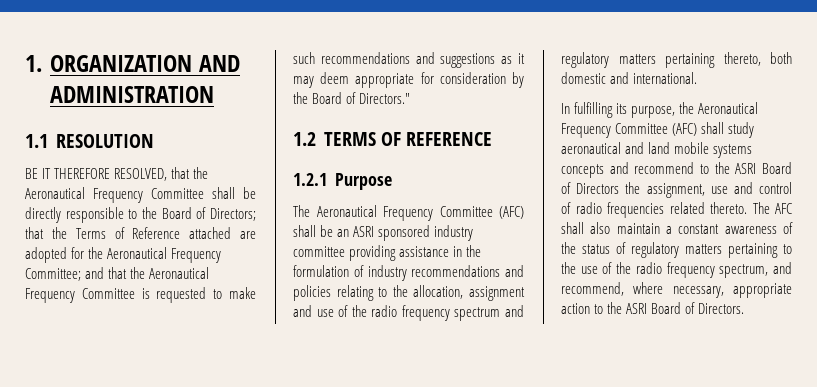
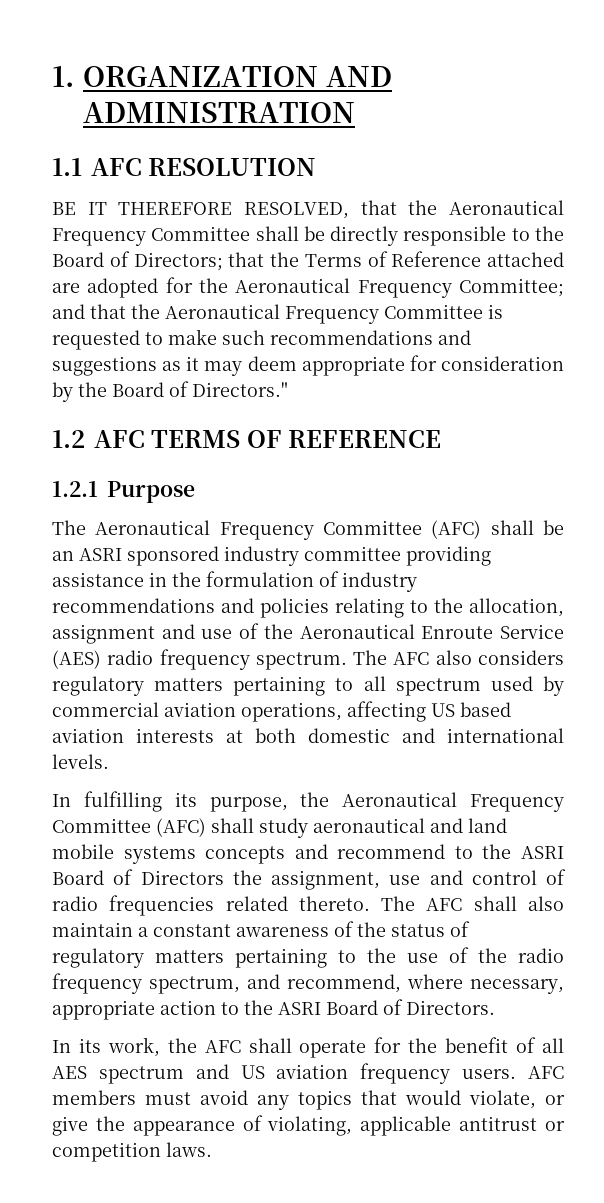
- 1.1 RESOLUTION
+ 1.1 AFC RESOLUTION
- 1.2 TERMS OF REFERENCE
+ 1.2 AFC TERMS OF REFERENCE
- The Aeronautical Frequency Committee (AFC) shall be an ASRI sponsored industry committee providing assistance in the formulation of industry recommendations and policies relating to the allocation, assignment and use of the radio frequency spectrum and regulatory matters pertaining thereto, both domestic and international.
+ The Aeronautical Frequency Committee (AFC) shall be an ASRI sponsored industry committee providing assistance in the formulation of industry recommendations and policies relating to the allocation, assignment and use of the Aeronautical Enroute Service (AES) radio frequency spectrum. The AFC also considers regulatory matters pertaining to all spectrum used by commercial aviation operations, affecting US based aviation interests at both domestic and international levels.
+ In its work, the AFC shall operate for the benefit of all AES spectrum and US aviation frequency users. AFC members must avoid any topics that would violate, or give the appearance of violating, applicable antitrust or competition laws.

